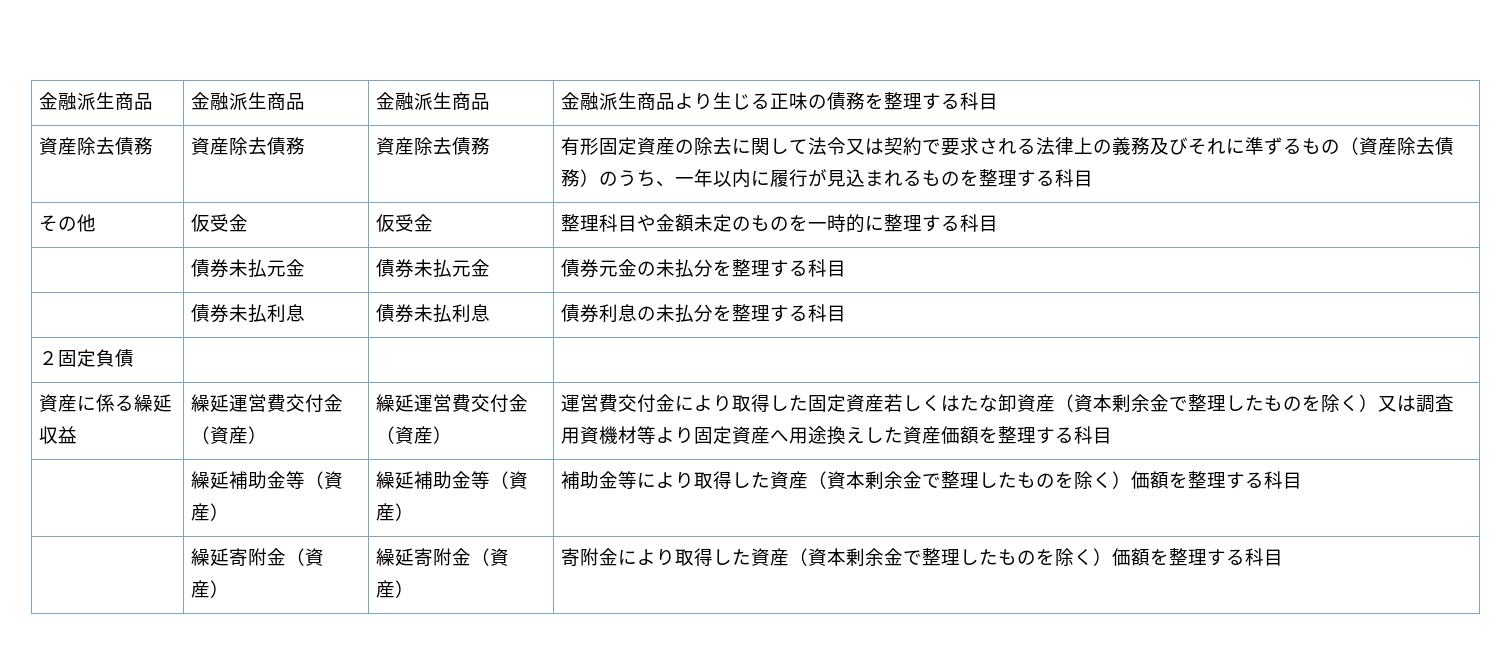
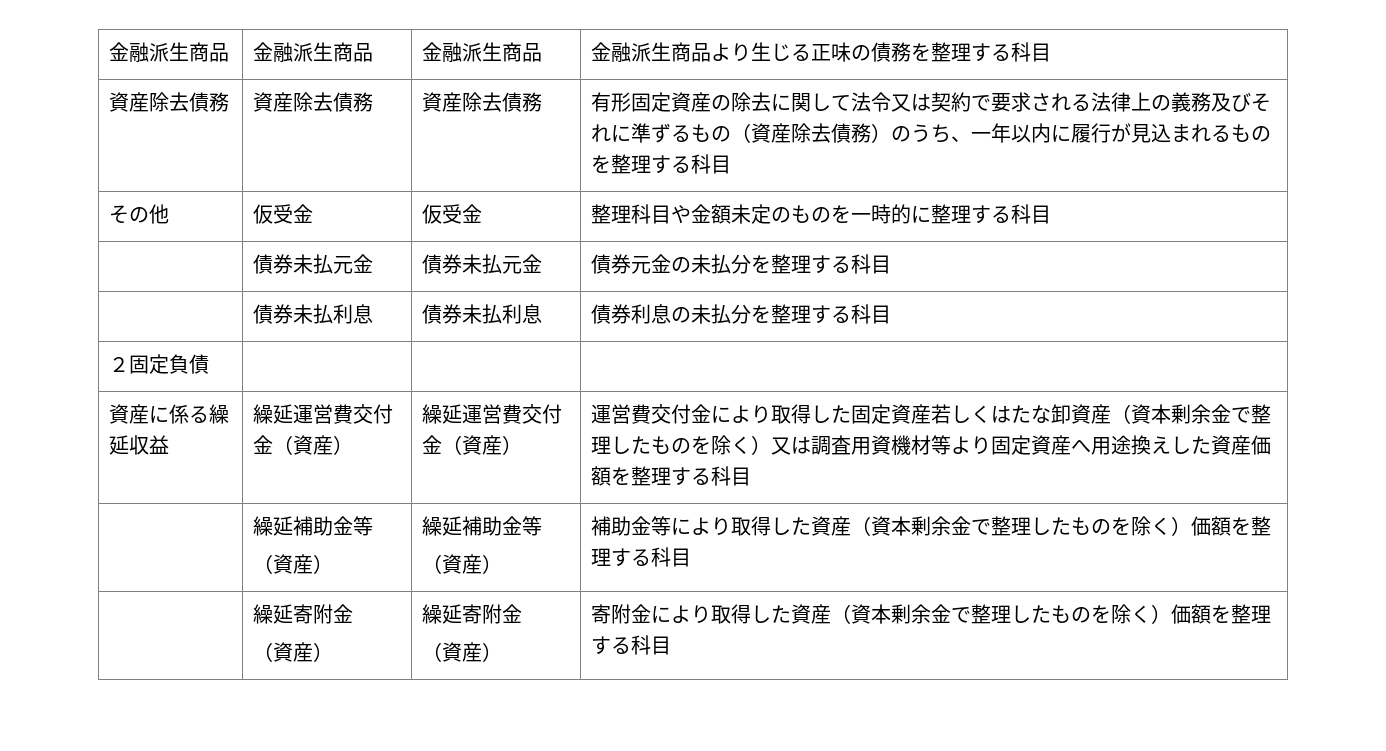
  運営費交付金により取得した固定資産若しくはたな卸資産（資本剰余金で整理したものを除く）又は調査用資機材等より固定資産へ用途換えした資産価額を整理する科目
- | 繰延補助金等（資産） | 繰延補助金等（資産） | 補助金等により取得した資産（資本剰余金で整理したものを除く）価額を整理する科目
- | 繰延寄附金（資産） | 繰延寄附金（資産） | 寄附金により取得した資産（資本剰余金で整理したものを除く）価額を整理する科目
+ | 繰延補助金等
+ （資産） | 繰延補助金等
+ （資産） | 補助金等により取得した資産（資本剰余金で整理したものを除く）価額を整理する科目
+ | 繰延寄附金
+ （資産） | 繰延寄附金
+ （資産） | 寄附金により取得した資産（資本剰余金で整理したものを除く）価額を整理する科目

